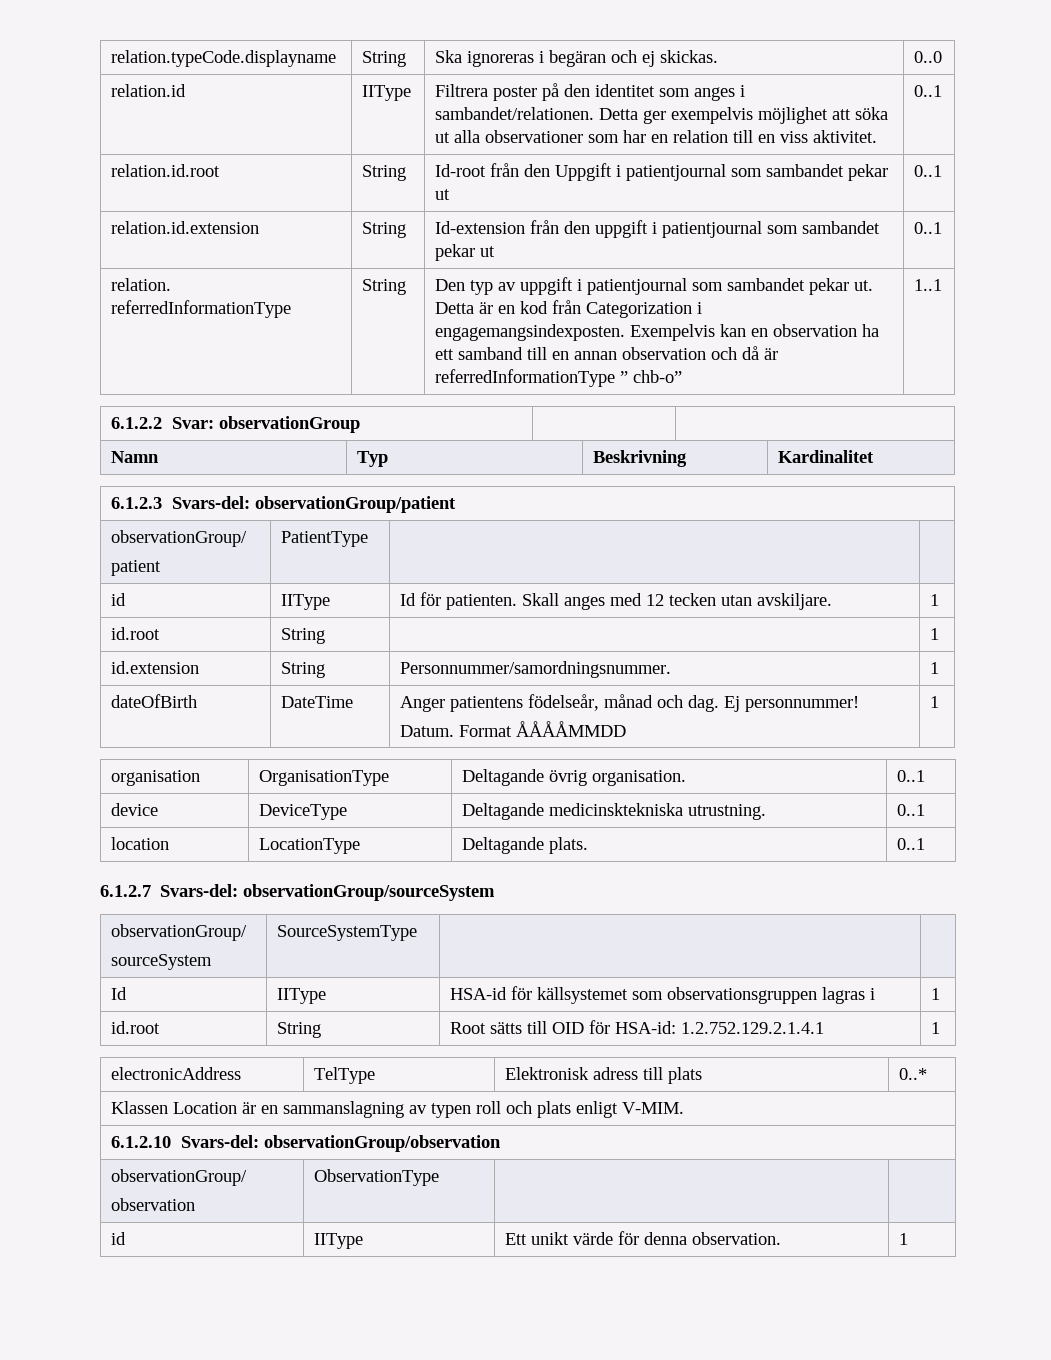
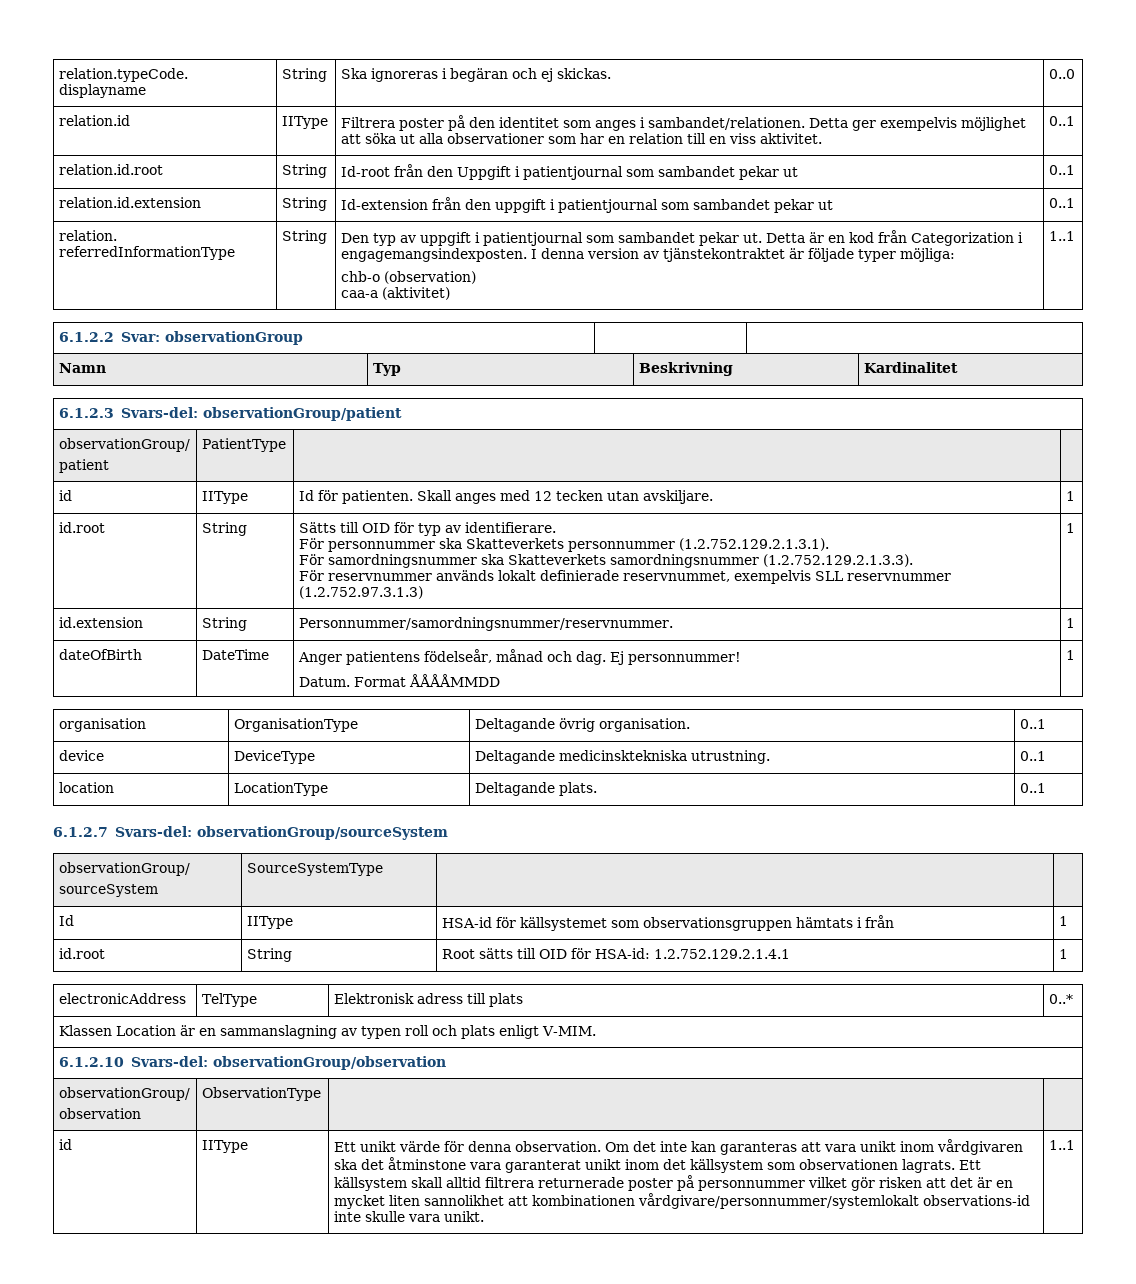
- relation. referredInformationType | String | Den typ av uppgift i patientjournal som sambandet pekar ut. Detta är en kod från Categorization i engagemangsindexposten. Exempelvis kan en observation ha ett samband till en annan observation och då är referredInformationType ” chb-o” | 1..1
+ relation. referredInformationType | String | Den typ av uppgift i patientjournal som sambandet pekar ut. Detta är en kod från Categorization i engagemangsindexposten. I denna version av tjänstekontraktet är följade typer möjliga:
+ chb-o (observation)
+ caa-a (aktivitet) | 1..1
- id.root | String | | 1
+ id.root | String | Sätts till OID för typ av identifierare.
+ För personnummer ska Skatteverkets personnummer (1.2.752.129.2.1.3.1).
+ För samordningsnummer ska Skatteverkets samordningsnummer (1.2.752.129.2.1.3.3).
+ För reservnummer används lokalt definierade reservnummet, exempelvis SLL reservnummer (1.2.752.97.3.1.3) | 1
- id.extension | String | Personnummer/samordningsnummer. | 1
+ id.extension | String | Personnummer/samordningsnummer/reservnummer. | 1
- Id | IIType | HSA-id för källsystemet som observationsgruppen lagras i | 1
+ Id | IIType | HSA-id för källsystemet som observationsgruppen hämtats i från | 1
- Ett unikt värde för denna observation. | 1
+ Ett unikt värde för denna observation. Om det inte kan garanteras att vara unikt inom vårdgivaren ska det åtminstone vara garanterat unikt inom det källsystem som observationen lagrats. Ett källsystem skall alltid filtrera returnerade poster på personnummer vilket gör risken att det är en mycket liten sannolikhet att kombinationen vårdgivare/personnummer/systemlokalt observations-id inte skulle vara unikt. | 1..1

